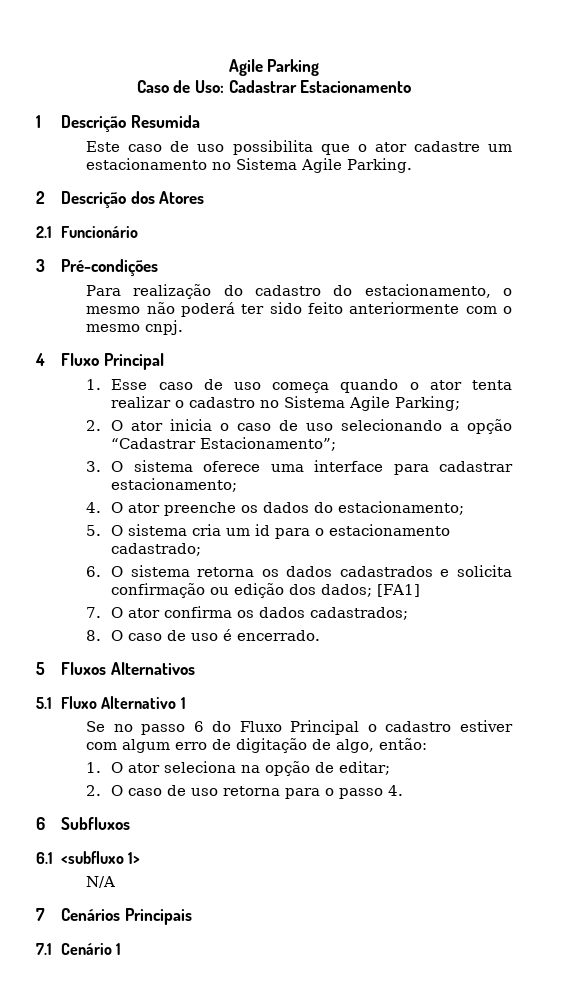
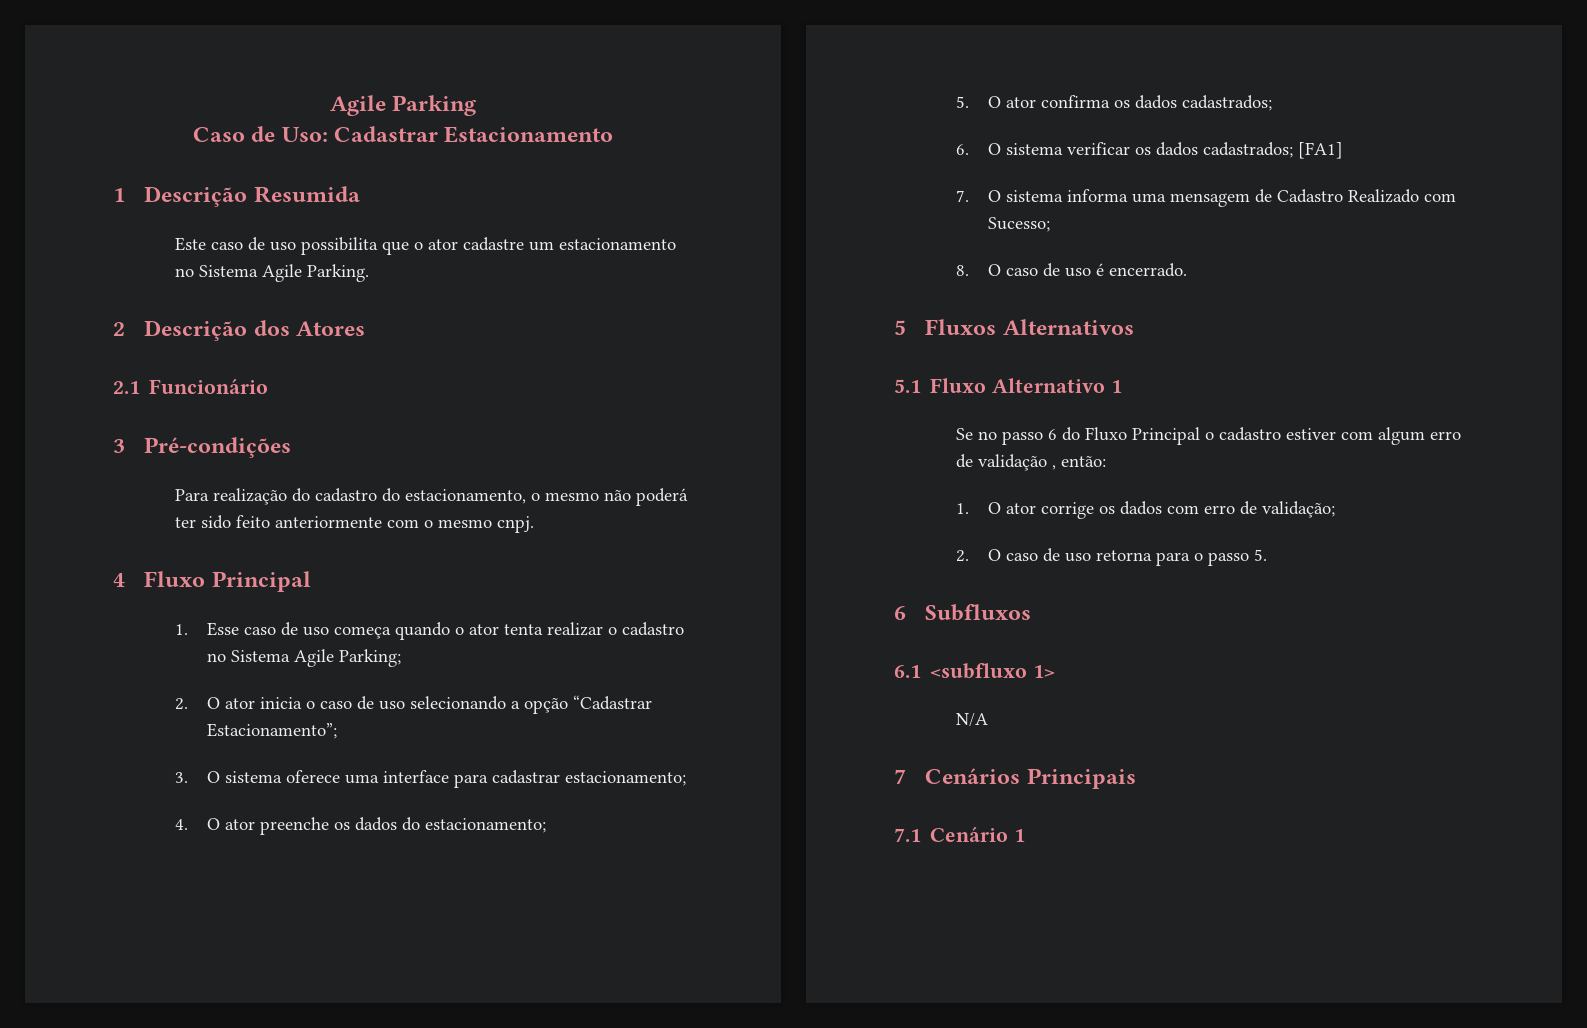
- 5. O sistema cria um id para o estacionamento cadastrado;
- 6. O sistema retorna os dados cadastrados e solicita confirmação ou edição dos dados; [FA1]
- 7. O ator confirma os dados cadastrados;
+ 5. O ator confirma os dados cadastrados;
+ 6. O sistema verificar os dados cadastrados; [FA1]
+ 7. O sistema informa uma mensagem de Cadastro Realizado com Sucesso;
- Se no passo 6 do Fluxo Principal o cadastro estiver com algum erro de digitação de algo, então:
+ Se no passo 6 do Fluxo Principal o cadastro estiver com algum erro de validação , então:
- 1. O ator seleciona na opção de editar;
+ 1. O ator corrige os dados com erro de validação;
- 2. O caso de uso retorna para o passo 4.
+ 2. O caso de uso retorna para o passo 5.

